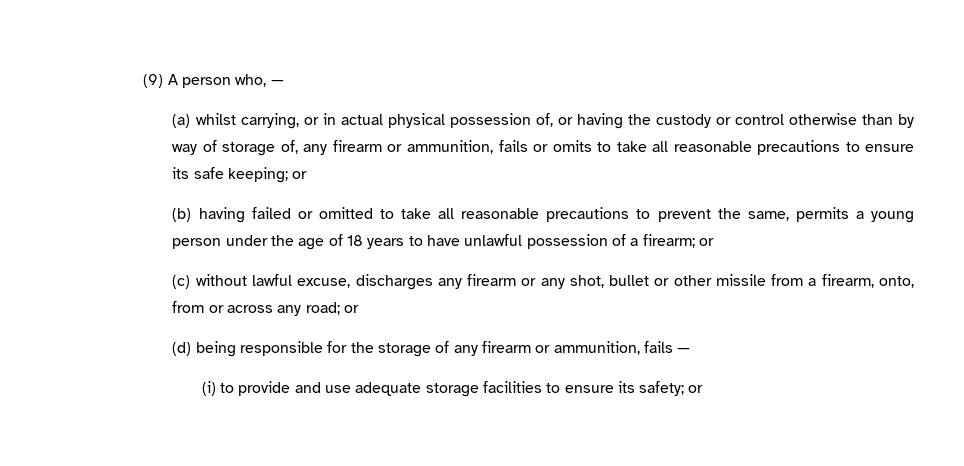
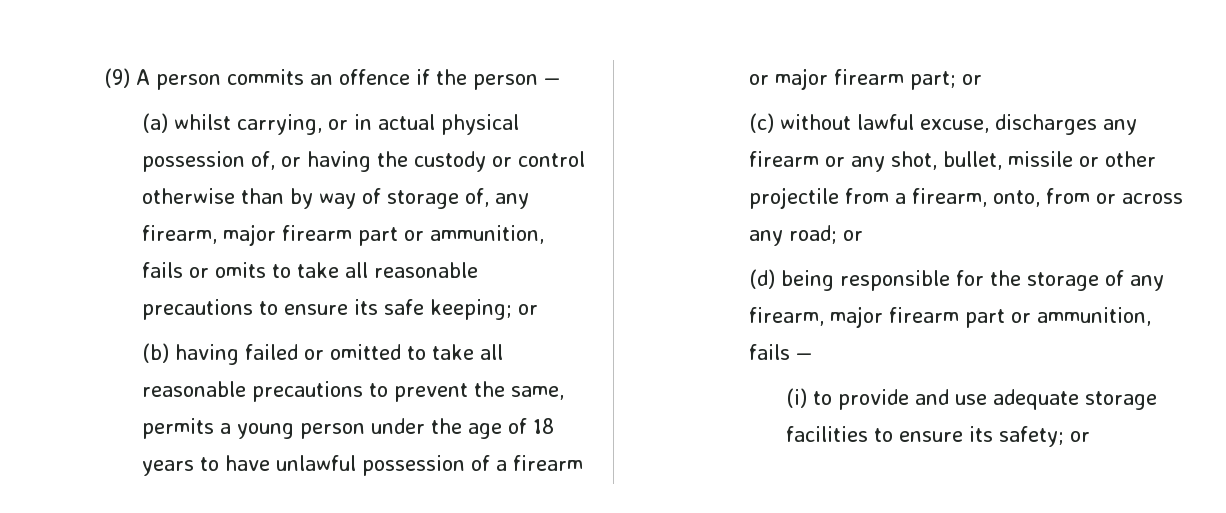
- (9) A person who, —
+ (9) A person commits an offence if the person —
- (a) whilst carrying, or in actual physical possession of, or having the custody or control otherwise than by way of storage of, any firearm or ammunition, fails or omits to take all reasonable precautions to ensure its safe keeping; or
+ (a) whilst carrying, or in actual physical possession of, or having the custody or control otherwise than by way of storage of, any firearm, major firearm part or ammunition, fails or omits to take all reasonable precautions to ensure its safe keeping; or
- (b) having failed or omitted to take all reasonable precautions to prevent the same, permits a young person under the age of 18 years to have unlawful possession of a firearm; or
+ (b) having failed or omitted to take all reasonable precautions to prevent the same, permits a young person under the age of 18 years to have unlawful possession of a firearm or major firearm part; or
- (c) without lawful excuse, discharges any firearm or any shot, bullet or other missile from a firearm, onto, from or across any road; or
+ (c) without lawful excuse, discharges any firearm or any shot, bullet, missile or other projectile from a firearm, onto, from or across any road; or
- (d) being responsible for the storage of any firearm or ammunition, fails —
+ (d) being responsible for the storage of any firearm, major firearm part or ammunition, fails —

